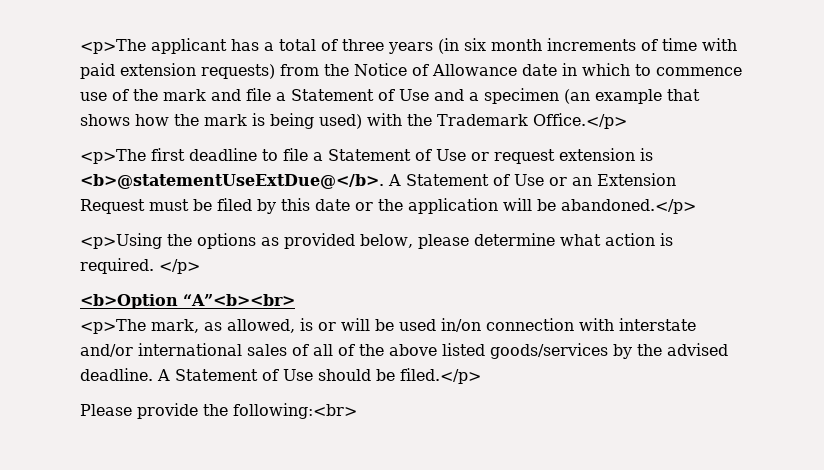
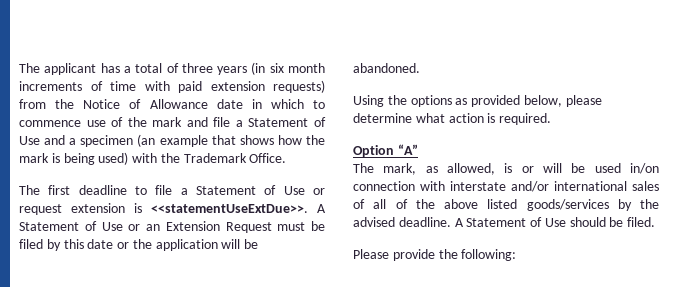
- <p>The applicant has a total of three years (in six month increments of time with paid extension requests) from the Notice of Allowance date in which to commence use of the mark and file a Statement of Use and a specimen (an example that shows how the mark is being used) with the Trademark Office.</p>
- <p>The first deadline to file a Statement of Use or request extension is <b>@statementUseExtDue@</b>.
+ The applicant has a total of three years (in six month increments of time with paid extension requests) from the Notice of Allowance date in which to commence use of the mark and file a Statement of Use and a specimen (an example that shows how the mark is being used) with the Trademark Office.
+ The first deadline to file a Statement of Use or request extension is <<statementUseExtDue>>.
- A Statement of Use or an Extension Request must be filed by this date or the application will be abandoned.</p>
- <p>Using the options as provided below, please determine what action is required. </p>
- <b>Option “A”<b><br>
- <p>The mark, as allowed, is or will be used in/on connection with interstate and/or international sales of all of the above listed goods/services by the advised deadline.
+ A Statement of Use or an Extension Request must be filed by this date or the application will be abandoned.
+ Using the options as provided below, please determine what action is required.
+ Option “A”
+ The mark, as allowed, is or will be used in/on connection with interstate and/or international sales of all of the above listed goods/services by the advised deadline.
- A Statement of Use should be filed.</p>
+ A Statement of Use should be filed.
- Please provide the following:<br>
+ Please provide the following:

